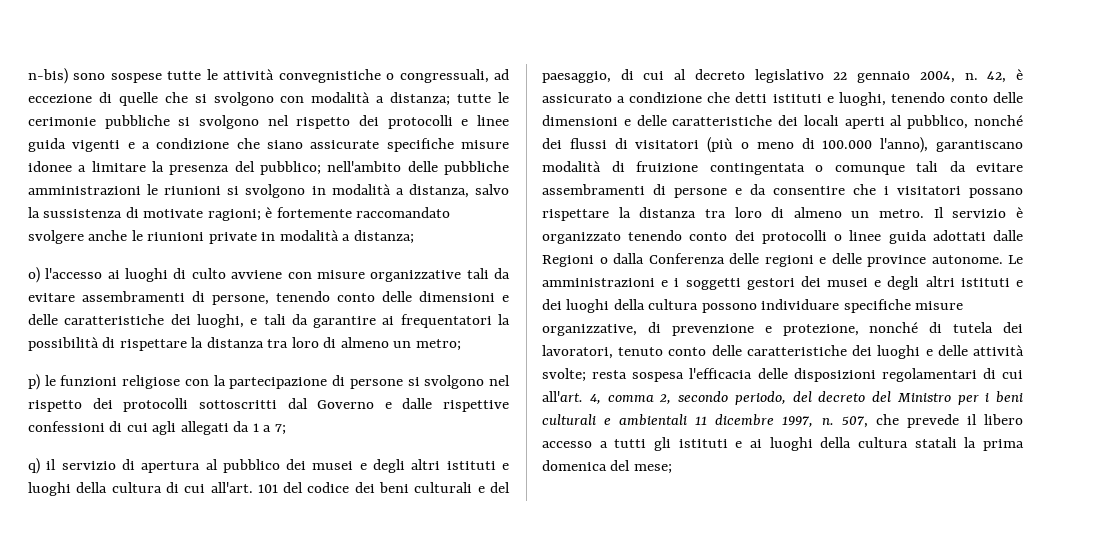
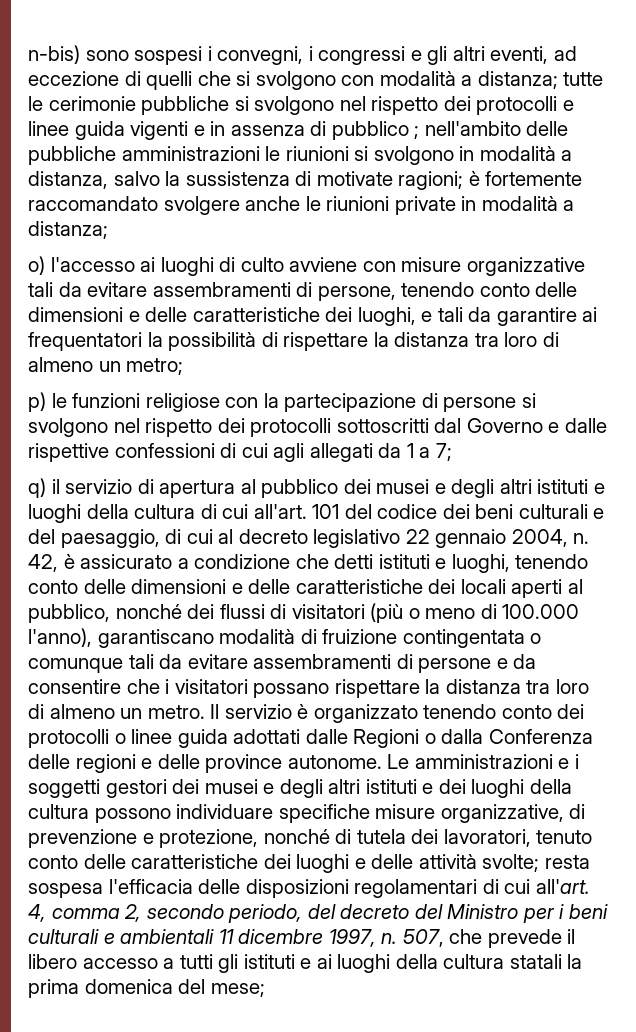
- n-bis) sono sospese tutte le attività convegnistiche o congressuali, ad eccezione di quelle che si svolgono con modalità a distanza; tutte le cerimonie pubbliche si svolgono nel rispetto dei protocolli e linee guida vigenti e a condizione che siano assicurate specifiche misure idonee a limitare la presenza del pubblico; nell'ambito delle pubbliche amministrazioni le riunioni si svolgono in modalità a distanza, salvo la sussistenza di motivate ragioni; è fortemente raccomandato svolgere anche le riunioni private in modalità a distanza;
+ n-bis) sono sospesi i convegni, i congressi e gli altri eventi, ad eccezione di quelli che si svolgono con modalità a distanza; tutte le cerimonie pubbliche si svolgono nel rispetto dei protocolli e linee guida vigenti e in assenza di pubblico ; nell'ambito delle pubbliche amministrazioni le riunioni si svolgono in modalità a distanza, salvo la sussistenza di motivate ragioni; è fortemente raccomandato svolgere anche le riunioni private in modalità a distanza;

